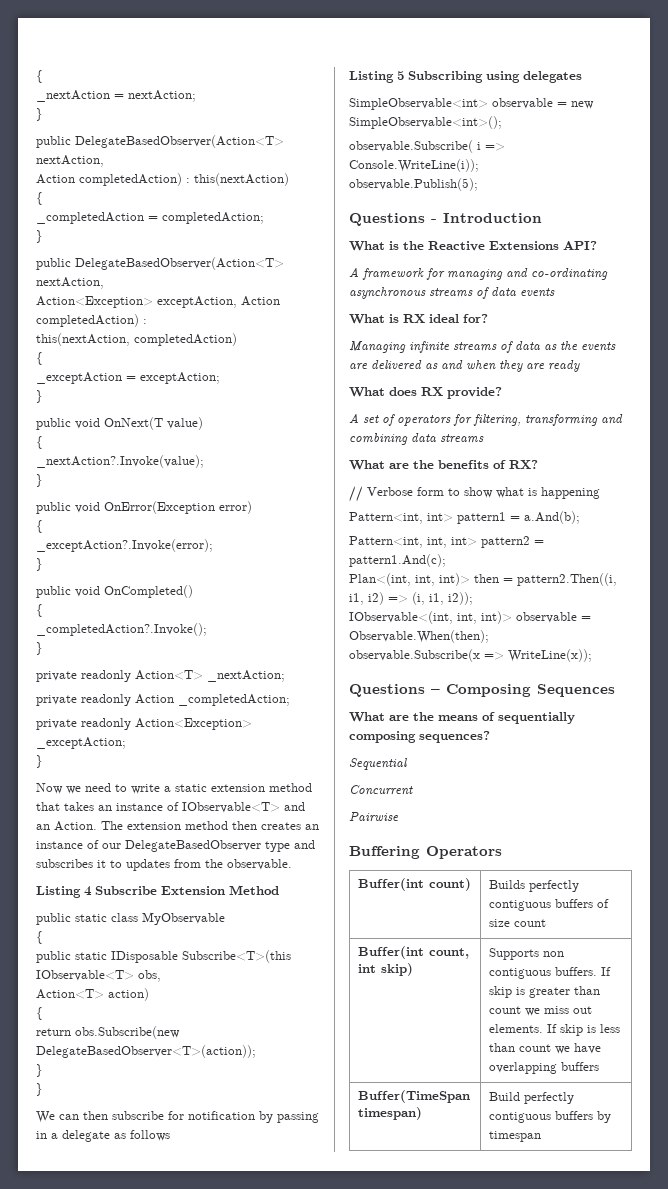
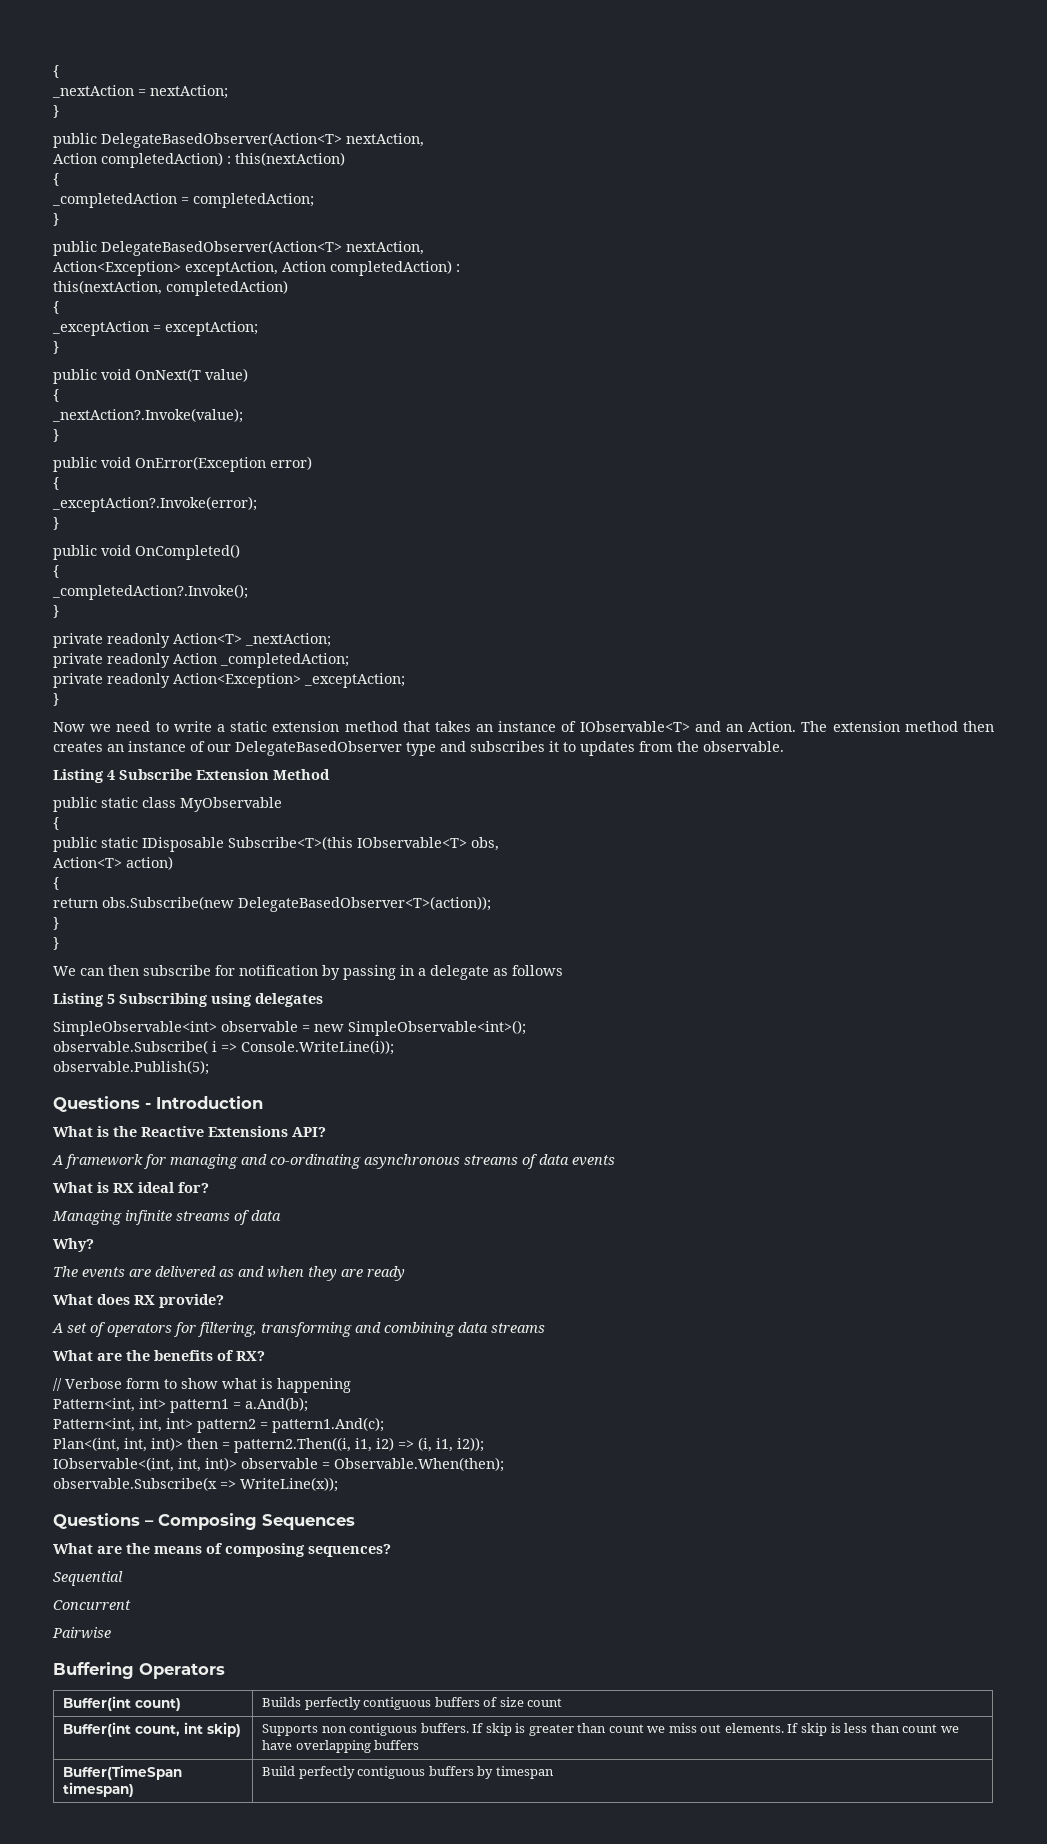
- Managing infinite streams of data as the events are delivered as and when they are ready
+ Managing infinite streams of data
+ Why?
+ The events are delivered as and when they are ready
- What are the means of sequentially composing sequences?
+ What are the means of composing sequences?

